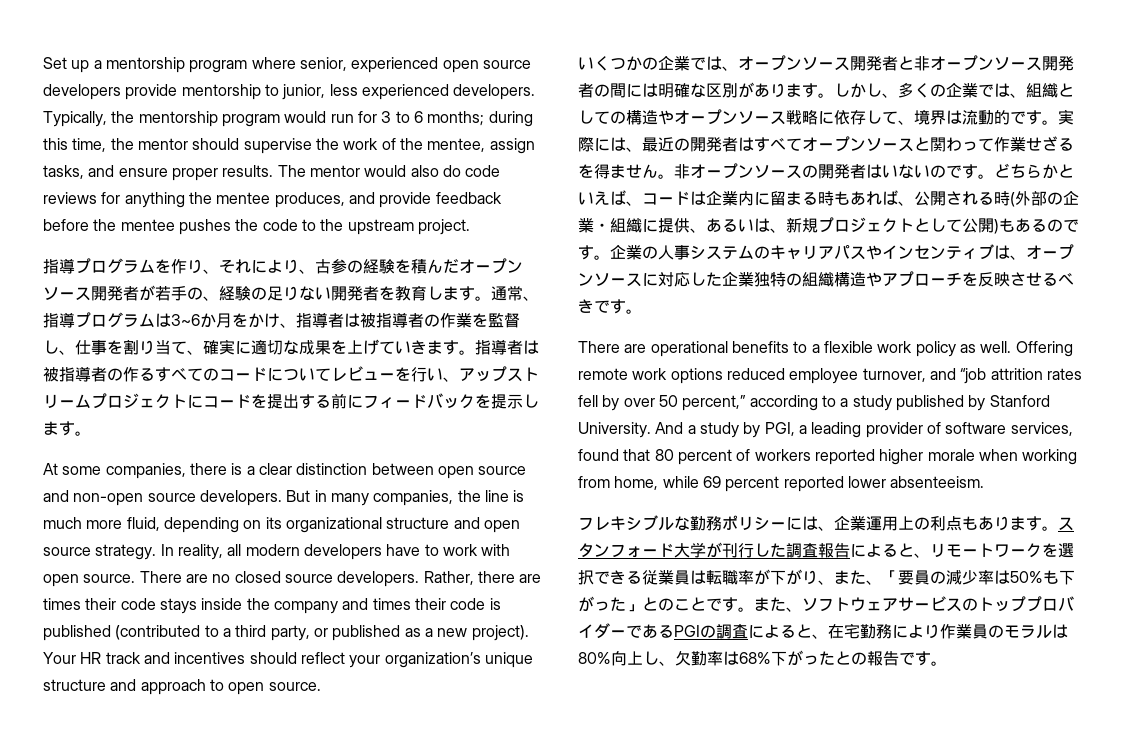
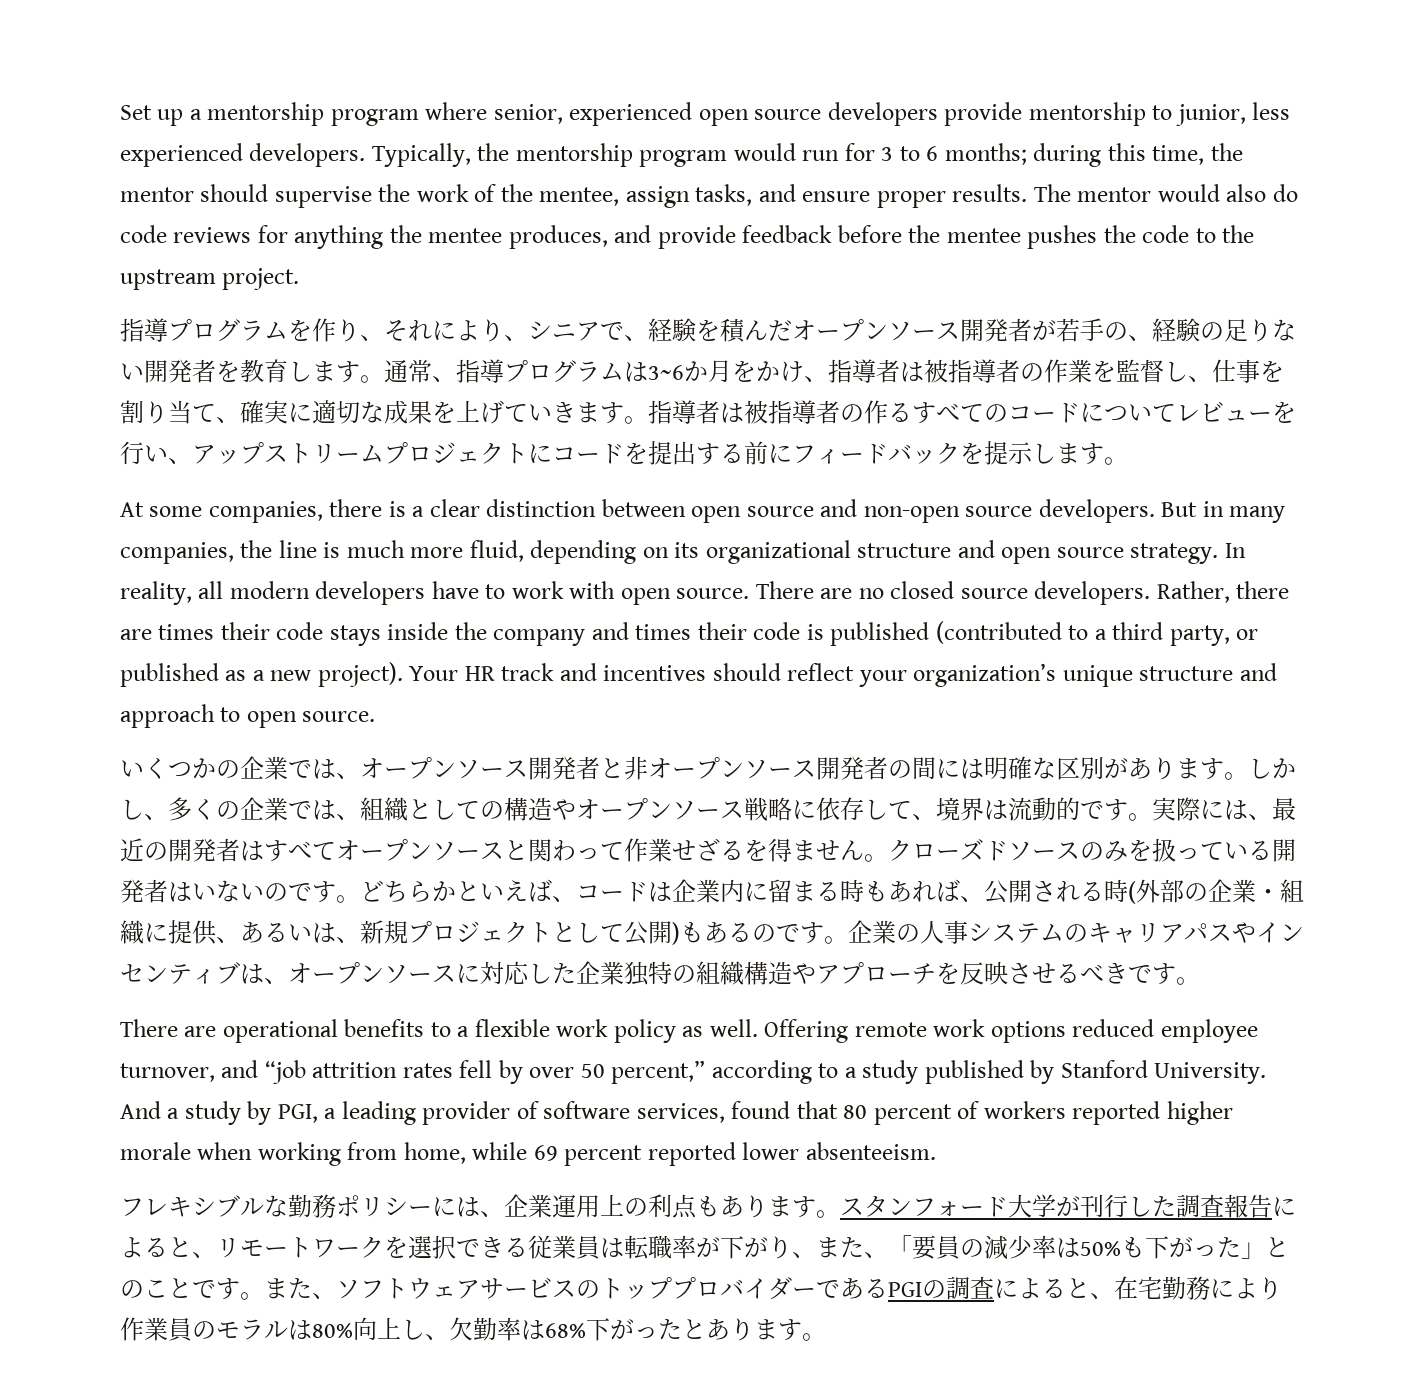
- 指導プログラムを作り、それにより、古参の経験を積んだオープンソース開発者が若手の、経験の足りない開発者を教育します。
+ 指導プログラムを作り、それにより、シニアで、経験を積んだオープンソース開発者が若手の、経験の足りない開発者を教育します。
- 非オープンソースの開発者はいないのです。
+ クローズドソースのみを扱っている開発者はいないのです。
- また、ソフトウェアサービスのトッププロバイダーであるPGIの調査によると、在宅勤務により作業員のモラルは80%向上し、欠勤率は68%下がったとの報告です。
+ また、ソフトウェアサービスのトッププロバイダーであるPGIの調査によると、在宅勤務により作業員のモラルは80%向上し、欠勤率は68%下がったとあります。

